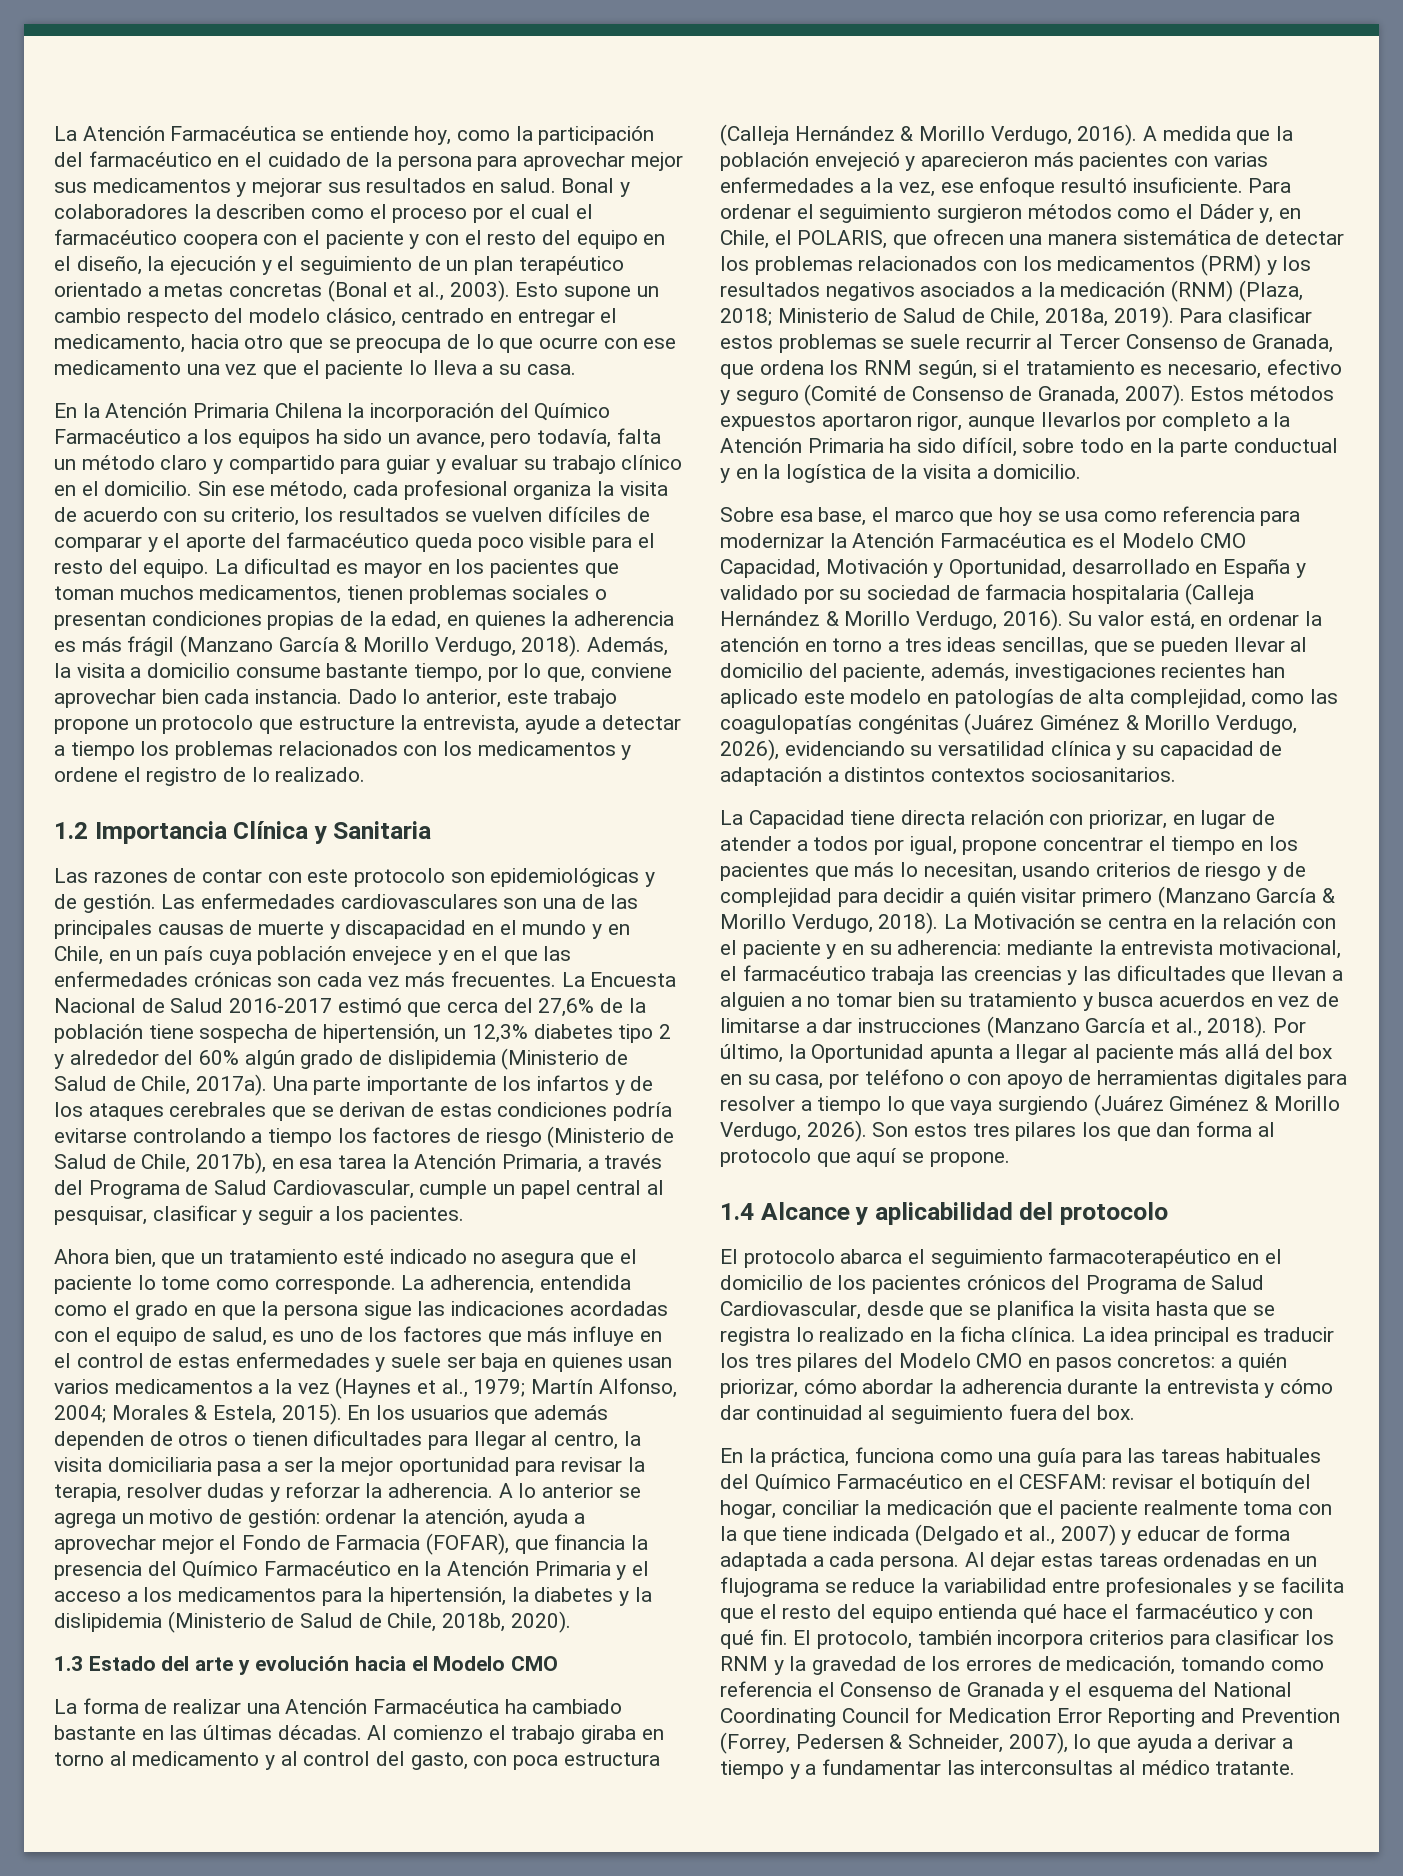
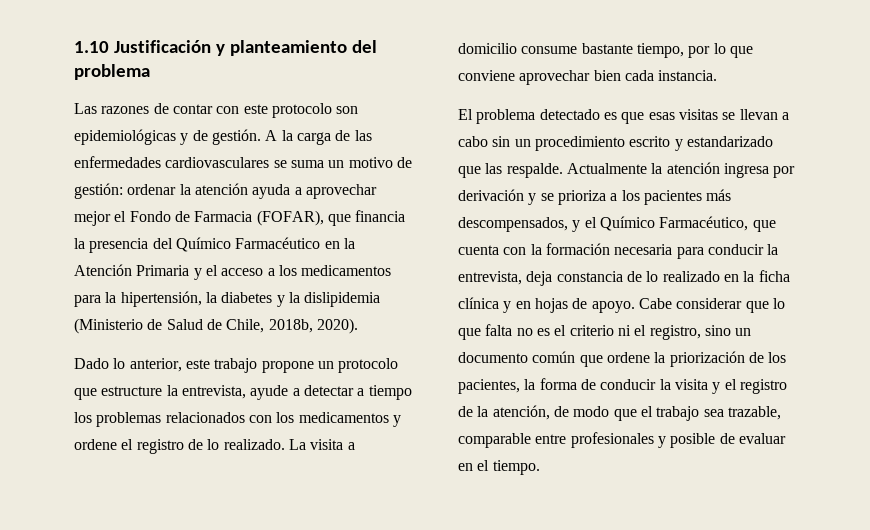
- La Atención Farmacéutica se entiende hoy, como la participación del farmacéutico en el cuidado de la persona para aprovechar mejor sus medicamentos y mejorar sus resultados en salud. Bonal y colaboradores la describen como el proceso por el cual el farmacéutico coopera con el paciente y con el resto del equipo en el diseño, la ejecución y el seguimiento de un plan terapéutico orientado a metas concretas (Bonal et al., 2003). Esto supone un cambio respecto del modelo clásico, centrado en entregar el medicamento, hacia otro que se preocupa de lo que ocurre con ese medicamento una vez que el paciente lo lleva a su casa.
- En la Atención Primaria Chilena la incorporación del Químico Farmacéutico a los equipos ha sido un avance, pero todavía, falta un método claro y compartido para guiar y evaluar su trabajo clínico en el domicilio. Sin ese método, cada profesional organiza la visita de acuerdo con su criterio, los resultados se vuelven difíciles de comparar y el aporte del farmacéutico queda poco visible para el resto del equipo. La dificultad es mayor en los pacientes que toman muchos medicamentos, tienen problemas sociales o presentan condiciones propias de la edad, en quienes la adherencia es más frágil (Manzano García & Morillo Verdugo, 2018). Además, la visita a domicilio consume bastante tiempo, por lo que, conviene aprovechar bien cada instancia. Dado lo anterior, este trabajo propone un protocolo que estructure la entrevista, ayude a detectar a tiempo los problemas relacionados con los medicamentos y ordene el registro de lo realizado.
- 1.2 Importancia Clínica y Sanitaria
+ 1.10 Justificación y planteamiento del problema
- Las enfermedades cardiovasculares son una de las principales causas de muerte y discapacidad en el mundo y en Chile, en un país cuya población envejece y en el que las enfermedades crónicas son cada vez más frecuentes. La Encuesta Nacional de Salud 2016-2017 estimó que cerca del 27,6% de la población tiene sospecha de hipertensión, un 12,3% diabetes tipo 2 y alrededor del 60% algún grado de dislipidemia (Ministerio de Salud de Chile, 2017a). Una parte importante de los infartos y de los ataques cerebrales que se derivan de estas condiciones podría evitarse controlando a tiempo los factores de riesgo (Ministerio de Salud de Chile, 2017b), en esa tarea la Atención Primaria, a través del Programa de Salud Cardiovascular, cumple un papel central al pesquisar, clasificar y seguir a los pacientes.
- Ahora bien, que un tratamiento esté indicado no asegura que el paciente lo tome como corresponde. La adherencia, entendida como el grado en que la persona sigue las indicaciones acordadas con el equipo de salud, es uno de los factores que más influye en el control de estas enfermedades y suele ser baja en quienes usan varios medicamentos a la vez (Haynes et al., 1979; Martín Alfonso, 2004; Morales & Estela, 2015). En los usuarios que además dependen de otros o tienen dificultades para llegar al centro, la visita domiciliaria pasa a ser la mejor oportunidad para revisar la terapia, resolver dudas y reforzar la adherencia. A lo anterior se agrega un motivo de gestión: ordenar la atención, ayuda a aprovechar mejor el Fondo de Farmacia (FOFAR), que financia la presencia del Químico Farmacéutico en la Atención Primaria y el acceso a los medicamentos para la hipertensión, la diabetes y la dislipidemia (Ministerio de Salud de Chile, 2018b, 2020).
+ A la carga de las enfermedades cardiovasculares se suma un motivo de gestión: ordenar la atención ayuda a aprovechar mejor el Fondo de Farmacia (FOFAR), que financia la presencia del Químico Farmacéutico en la Atención Primaria y el acceso a los medicamentos para la hipertensión, la diabetes y la dislipidemia (Ministerio de Salud de Chile, 2018b, 2020).
- 1.3 Estado del arte y evolución hacia el Modelo CMO
- La forma de realizar una Atención Farmacéutica ha cambiado bastante en las últimas décadas. Al comienzo el trabajo giraba en torno al medicamento y al control del gasto, con poca estructura (Calleja Hernández & Morillo Verdugo, 2016). A medida que la población envejeció y aparecieron más pacientes con varias enfermedades a la vez, ese enfoque resultó insuficiente. Para ordenar el seguimiento surgieron métodos como el Dáder y, en Chile, el POLARIS, que ofrecen una manera sistemática de detectar los problemas relacionados con los medicamentos (PRM) y los resultados negativos asociados a la medicación (RNM) (Plaza, 2018; Ministerio de Salud de Chile, 2018a, 2019). Para clasificar estos problemas se suele recurrir al Tercer Consenso de Granada, que ordena los RNM según, si el tratamiento es necesario, efectivo y seguro (Comité de Consenso de Granada, 2007). Estos métodos expuestos aportaron rigor, aunque llevarlos por completo a la Atención Primaria ha sido difícil, sobre todo en la parte conductual y en la logística de la visita a domicilio.
- Sobre esa base, el marco que hoy se usa como referencia para modernizar la Atención Farmacéutica es el Modelo CMO Capacidad, Motivación y Oportunidad, desarrollado en España y validado por su sociedad de farmacia hospitalaria (Calleja Hernández & Morillo Verdugo, 2016). Su valor está, en ordenar la atención en torno a tres ideas sencillas, que se pueden llevar al domicilio del paciente, además, investigaciones recientes han aplicado este modelo en patologías de alta complejidad, como las coagulopatías congénitas (Juárez Giménez & Morillo Verdugo, 2026), evidenciando su versatilidad clínica y su capacidad de adaptación a distintos contextos sociosanitarios.
- La Capacidad tiene directa relación con priorizar, en lugar de atender a todos por igual, propone concentrar el tiempo en los pacientes que más lo necesitan, usando criterios de riesgo y de complejidad para decidir a quién visitar primero (Manzano García & Morillo Verdugo, 2018). La Motivación se centra en la relación con el paciente y en su adherencia: mediante la entrevista motivacional, el farmacéutico trabaja las creencias y las dificultades que llevan a alguien a no tomar bien su tratamiento y busca acuerdos en vez de limitarse a dar instrucciones (Manzano García et al., 2018). Por último, la Oportunidad apunta a llegar al paciente más allá del box en su casa, por teléfono o con apoyo de herramientas digitales para resolver a tiempo lo que vaya surgiendo (Juárez Giménez & Morillo Verdugo, 2026). Son estos tres pilares los que dan forma al protocolo que aquí se propone.
- 1.4 Alcance y aplicabilidad del protocolo
- El protocolo abarca el seguimiento farmacoterapéutico en el domicilio de los pacientes crónicos del Programa de Salud Cardiovascular, desde que se planifica la visita hasta que se registra lo realizado en la ficha clínica. La idea principal es traducir los tres pilares del Modelo CMO en pasos concretos: a quién priorizar, cómo abordar la adherencia durante la entrevista y cómo dar continuidad al seguimiento fuera del box.
- En la práctica, funciona como una guía para las tareas habituales del Químico Farmacéutico en el CESFAM: revisar el botiquín del hogar, conciliar la medicación que el paciente realmente toma con la que tiene indicada (Delgado et al., 2007) y educar de forma adaptada a cada persona. Al dejar estas tareas ordenadas en un flujograma se reduce la variabilidad entre profesionales y se facilita que el resto del equipo entienda qué hace el farmacéutico y con qué fin. El protocolo, también incorpora criterios para clasificar los RNM y la gravedad de los errores de medicación, tomando como referencia el Consenso de Granada y el esquema del National Coordinating Council for Medication Error Reporting and Prevention (Forrey, Pedersen & Schneider, 2007), lo que ayuda a derivar a tiempo y a fundamentar las interconsultas al médico tratante.
+ Dado lo anterior, este trabajo propone un protocolo que estructure la entrevista, ayude a detectar a tiempo los problemas relacionados con los medicamentos y ordene el registro de lo realizado. La visita a domicilio consume bastante tiempo, por lo que conviene aprovechar bien cada instancia.
+ El problema detectado es que esas visitas se llevan a cabo sin un procedimiento escrito y estandarizado que las respalde. Actualmente la atención ingresa por derivación y se prioriza a los pacientes más descompensados, y el Químico Farmacéutico, que cuenta con la formación necesaria para conducir la entrevista, deja constancia de lo realizado en la ficha clínica y en hojas de apoyo. Cabe considerar que lo que falta no es el criterio ni el registro, sino un documento común que ordene la priorización de los pacientes, la forma de conducir la visita y el registro de la atención, de modo que el trabajo sea trazable, comparable entre profesionales y posible de evaluar en el tiempo.

